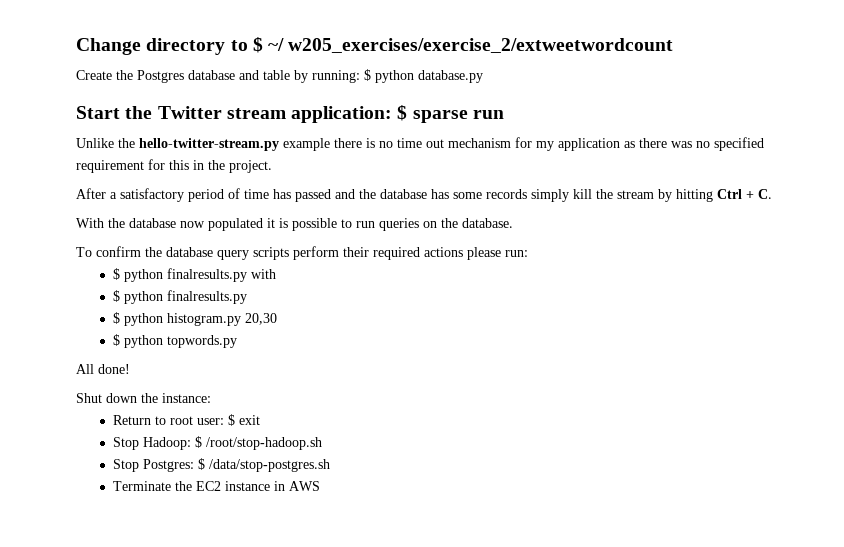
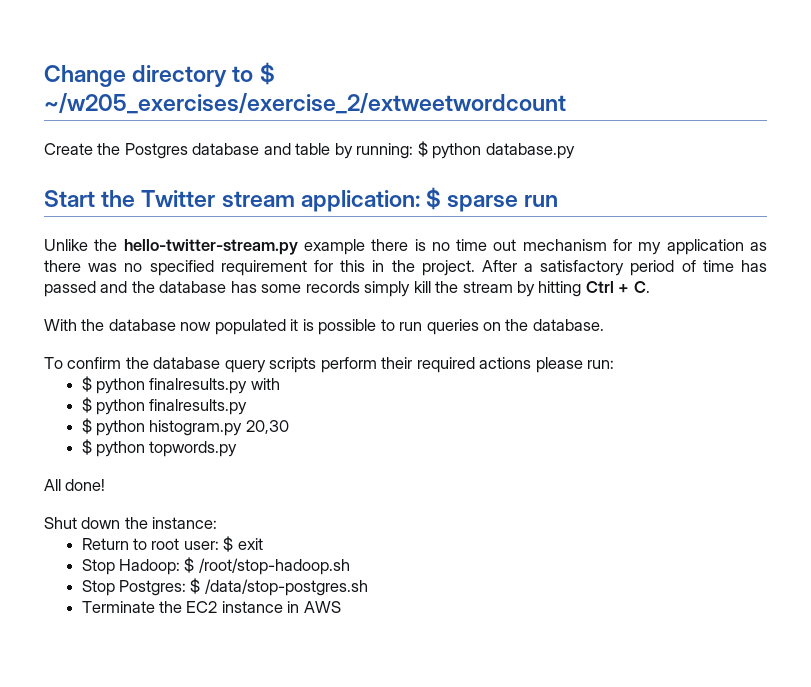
- Change directory to $ ~/ w205_exercises/exercise_2/extweetwordcount
+ Change directory to $ ~/w205_exercises/exercise_2/extweetwordcount
- Unlike the hello-twitter-stream.py example there is no time out mechanism for my application as there was no specified requirement for this in the project.
- After a satisfactory period of time has passed and the database has some records simply kill the stream by hitting Ctrl + C.
+ Unlike the hello-twitter-stream.py example there is no time out mechanism for my application as there was no specified requirement for this in the project. After a satisfactory period of time has passed and the database has some records simply kill the stream by hitting Ctrl + C.

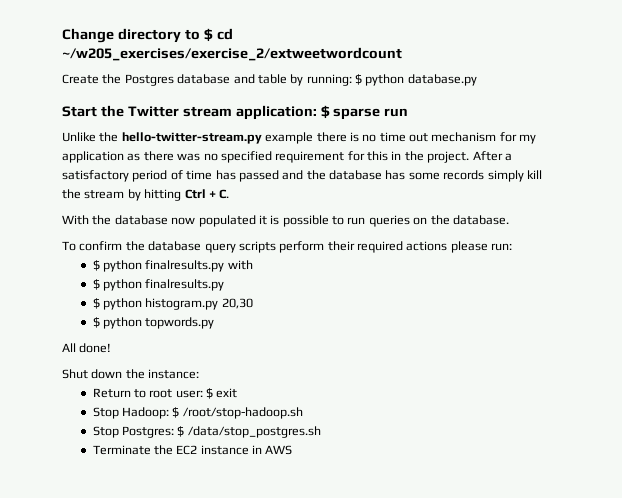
- Change directory to $ ~/w205_exercises/exercise_2/extweetwordcount
+ Change directory to $ cd ~/w205_exercises/exercise_2/extweetwordcount
- Stop Postgres: $ /data/stop-postgres.sh
+ Stop Postgres: $ /data/stop_postgres.sh

